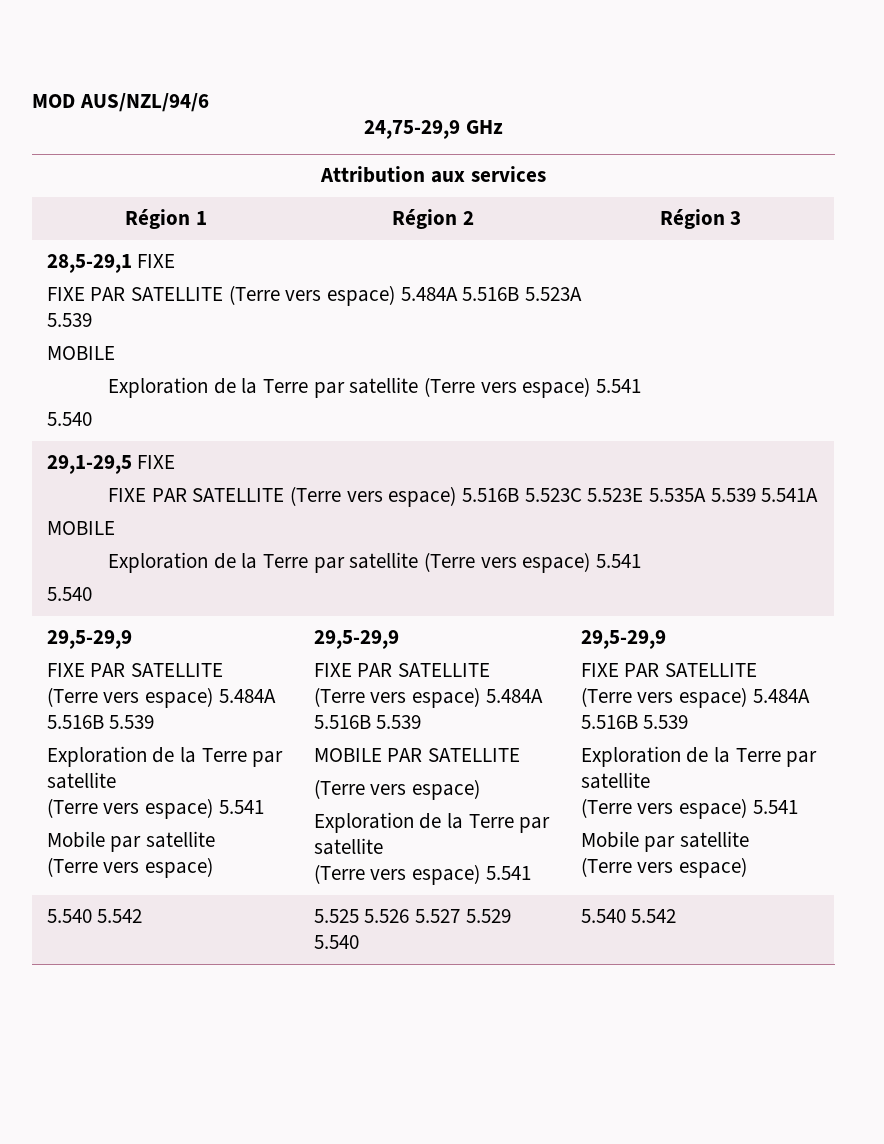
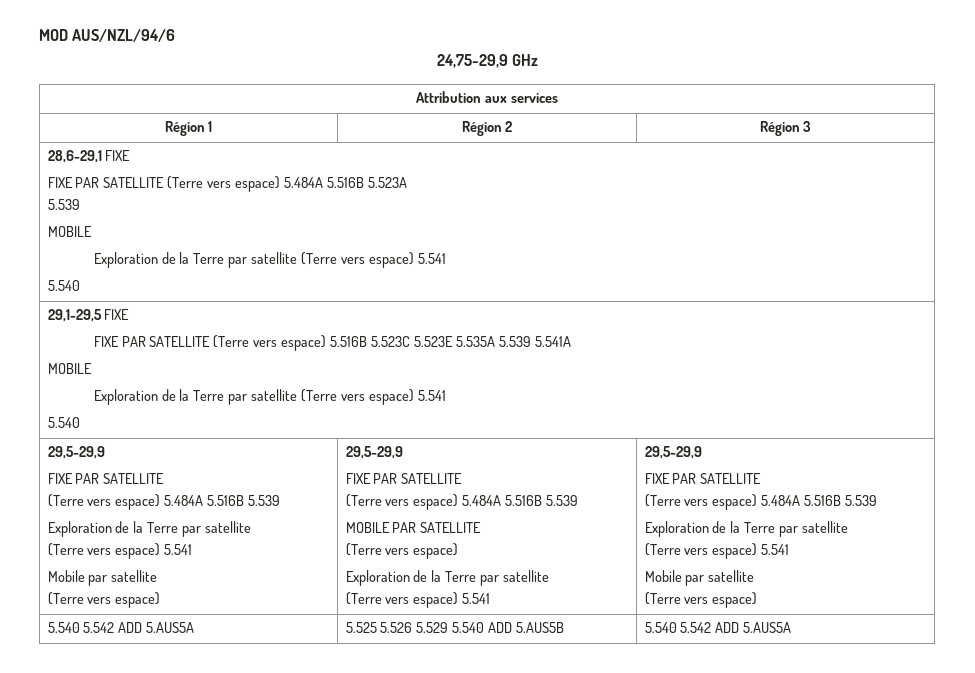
- 28,5-29,1 FIXE
+ 28,6-29,1 FIXE
- 5.540 5.542 | 5.525 5.526 5.527 5.529 5.540 | 5.540 5.542
+ 5.540 5.542 ADD 5.AUS5A | 5.525 5.526 5.529 5.540 ADD 5.AUS5B | 5.540 5.542 ADD 5.AUS5A

